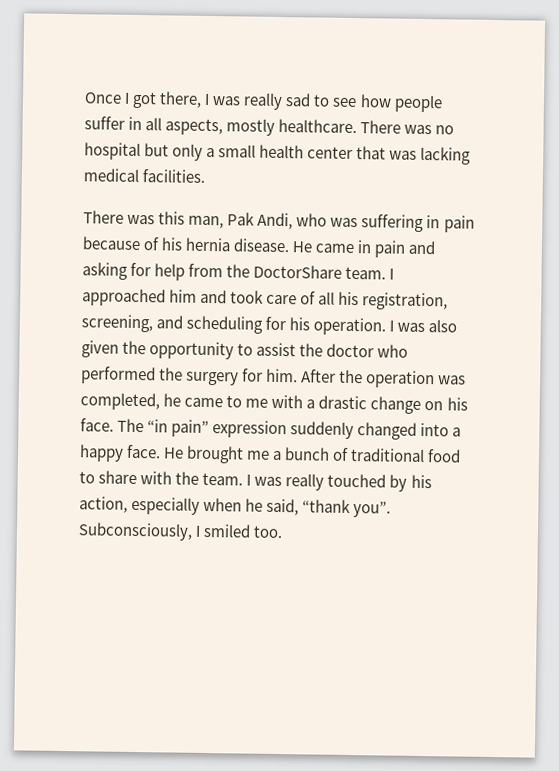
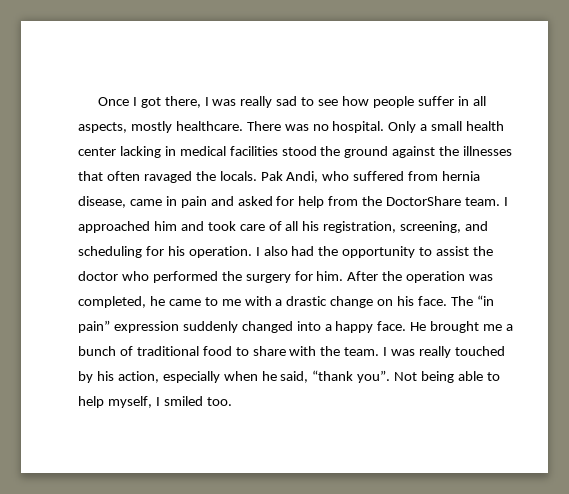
- There was no hospital but only a small health center that was lacking medical facilities.
- There was this man, Pak Andi, who was suffering in pain because of his hernia disease. He came in pain and asking for help from the DoctorShare team.
+ There was no hospital. Only a small health center lacking in medical facilities stood the ground against the illnesses that often ravaged the locals. Pak Andi, who suffered from hernia disease, came in pain and asked for help from the DoctorShare team.
- I was also given the opportunity to assist the doctor who performed the surgery for him.
+ I also had the opportunity to assist the doctor who performed the surgery for him.
- Subconsciously, I smiled too.
+ Not being able to help myself, I smiled too.

